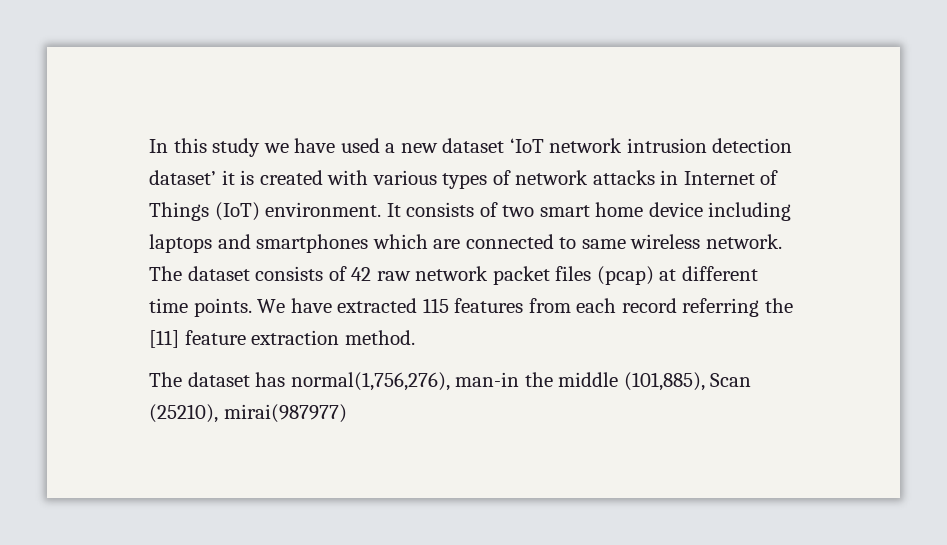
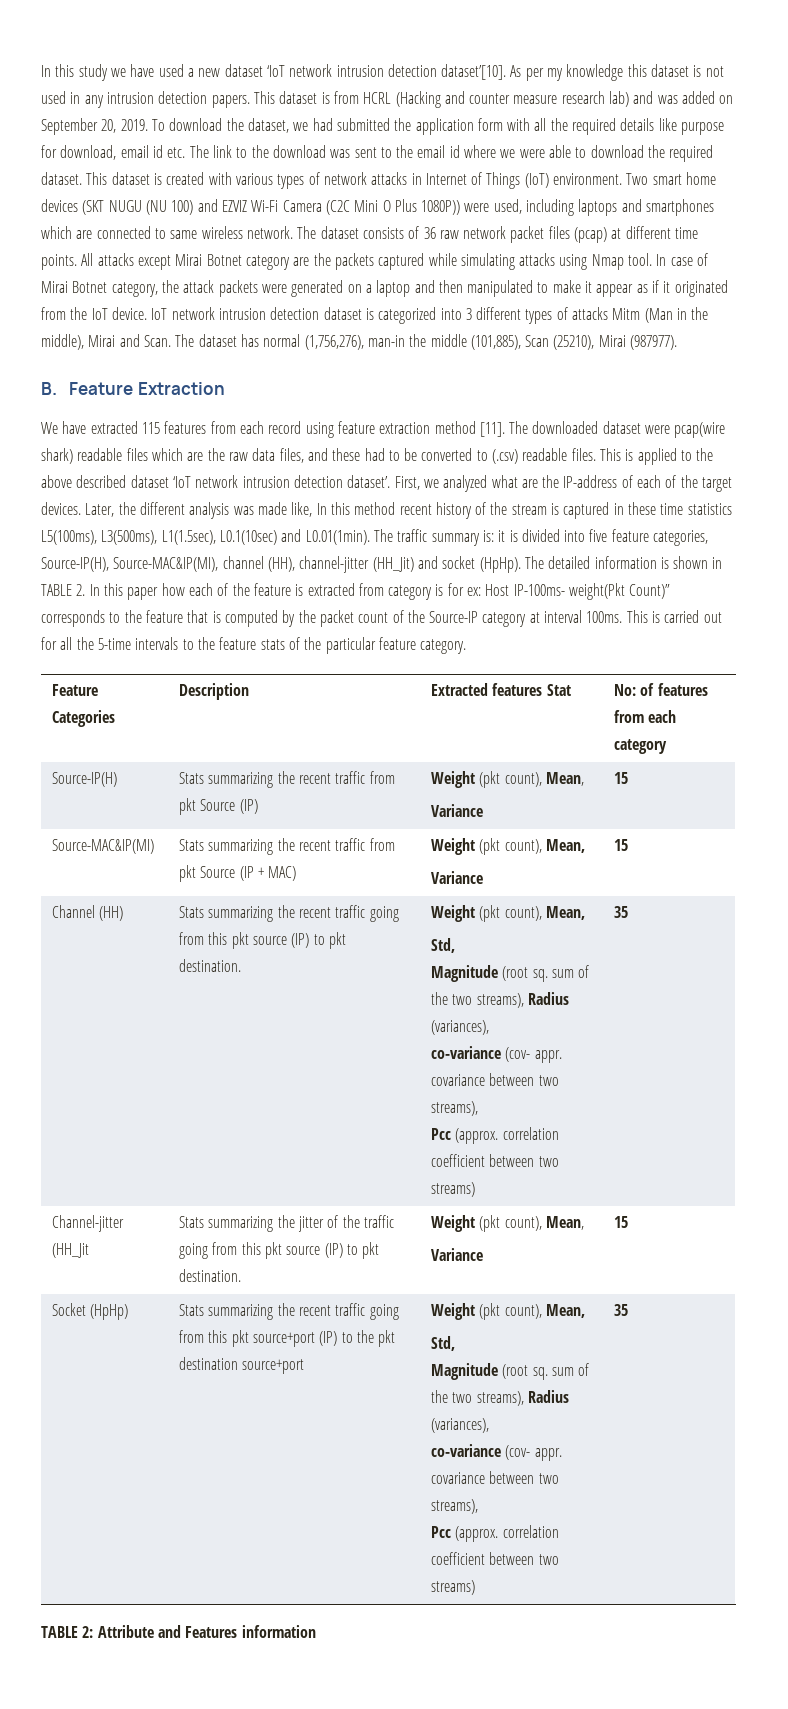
- In this study we have used a new dataset ‘IoT network intrusion detection dataset’ it is created with various types of network attacks in Internet of Things (IoT) environment.
+ In this study we have used a new dataset ‘IoT network intrusion detection dataset’[10]. As per my knowledge this dataset is not used in any intrusion detection papers. This dataset is from HCRL (Hacking and counter measure research lab) and was added on September 20, 2019. To download the dataset, we had submitted the application form with all the required details like purpose for download, email id etc. The link to the download was sent to the email id where we were able to download the required dataset. This dataset is created with various types of network attacks in Internet of Things (IoT) environment.
- It consists of two smart home device including laptops and smartphones which are connected to same wireless network.
+ Two smart home devices (SKT NUGU (NU 100) and EZVIZ Wi-Fi Camera (C2C Mini O Plus 1080P)) were used, including laptops and smartphones which are connected to same wireless network.
- The dataset consists of 42 raw network packet files (pcap) at different time points. We have extracted 115 features from each record referring the [11] feature extraction method.
- The dataset has normal(1,756,276), man-in the middle (101,885), Scan (25210), mirai(987977)
+ The dataset consists of 36 raw network packet files (pcap) at different time points. All attacks except Mirai Botnet category are the packets captured while simulating attacks using Nmap tool. In case of Mirai Botnet category, the attack packets were generated on a laptop and then manipulated to make it appear as if it originated from the IoT device. IoT network intrusion detection dataset is categorized into 3 different types of attacks Mitm (Man in the middle), Mirai and Scan. The dataset has normal (1,756,276), man-in the middle (101,885), Scan (25210), Mirai (987977).
+ B. Feature Extraction
+ We have extracted 115 features from each record using feature extraction method [11]. The downloaded dataset were pcap(wire shark) readable files which are the raw data files, and these had to be converted to (.csv) readable files. This is applied to the above described dataset ‘IoT network intrusion detection dataset’. First, we analyzed what are the IP-address of each of the target devices. Later, the different analysis was made like, In this method recent history of the stream is captured in these time statistics L5(100ms), L3(500ms), L1(1.5sec), L0.1(10sec) and L0.01(1min). The traffic summary is: it is divided into five feature categories, Source-IP(H), Source-MAC&IP(MI), channel (HH), channel-jitter (HH_Jit) and socket (HpHp). The detailed information is shown in TABLE 2. In this paper how each of the feature is extracted from category is for ex: Host IP-100ms- weight(Pkt Count)” corresponds to the feature that is computed by the packet count of the Source-IP category at interval 100ms. This is carried out for all the 5-time intervals to the feature stats of the particular feature category.
+ Feature Categories | Description | Extracted features Stat | No: of features from each category
+ Source-IP(H) | Stats summarizing the recent traffic from pkt Source (IP) | Weight (pkt count), Mean,
+ Variance | 15
+ Source-MAC&IP(MI) | Stats summarizing the recent traffic from pkt Source (IP + MAC) | Weight (pkt count), Mean,
+ Variance | 15
+ Channel (HH) | Stats summarizing the recent traffic going from this pkt source (IP) to pkt destination. | Weight (pkt count), Mean,
+ Std,
+ Magnitude (root sq. sum of the two streams), Radius (variances),
+ co-variance (cov- appr. covariance between two streams),
+ Pcc (approx. correlation coefficient between two streams) | 35
+ Channel-jitter (HH_Jit | Stats summarizing the jitter of the traffic going from this pkt source (IP) to pkt destination. | Weight (pkt count), Mean,
+ Variance | 15
+ Socket (HpHp) | Stats summarizing the recent traffic going from this pkt source+port (IP) to the pkt destination source+port | Weight (pkt count), Mean,
+ Std,
+ Magnitude (root sq. sum of the two streams), Radius (variances),
+ co-variance (cov- appr. covariance between two streams),
+ Pcc (approx. correlation coefficient between two streams) | 35
+ TABLE 2: Attribute and Features information

